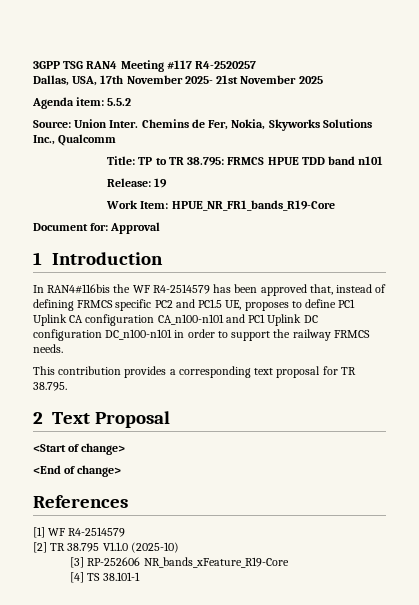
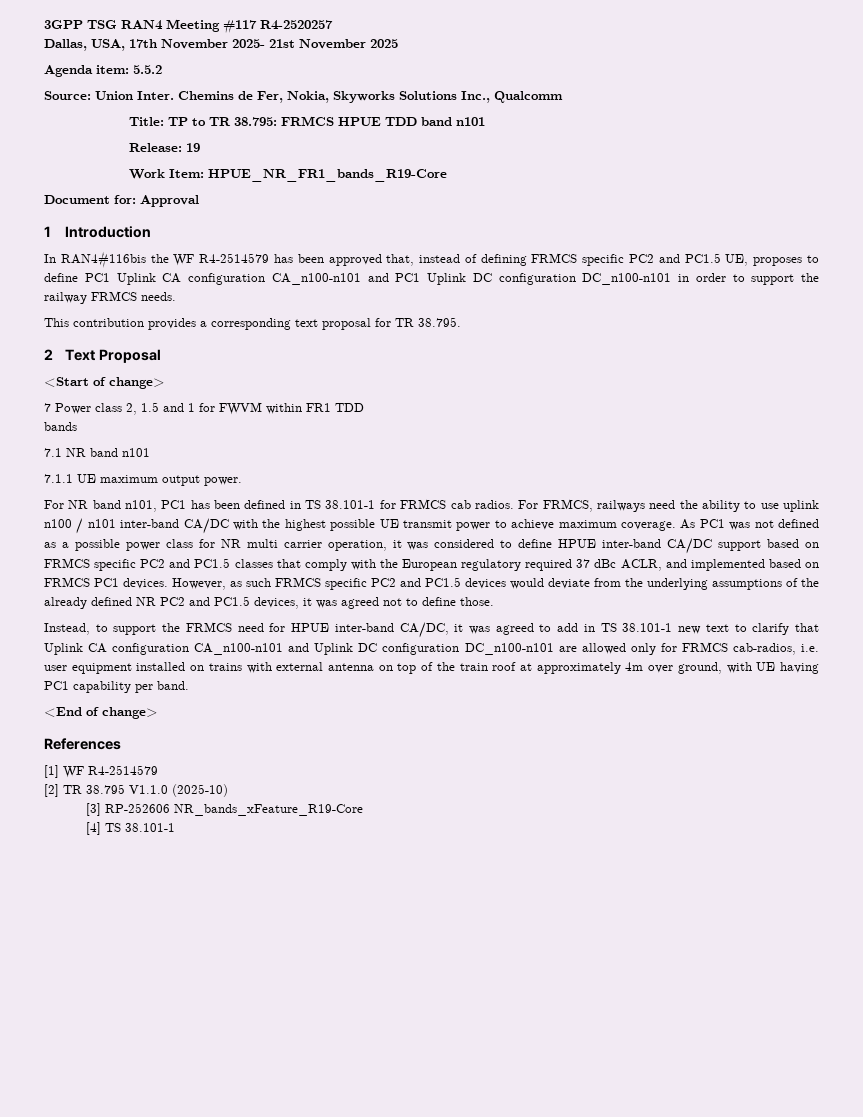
+ 7 Power class 2, 1.5 and 1 for FWVM within FR1 TDD
+ bands
+ 7.1 NR band n101
+ 7.1.1 UE maximum output power.
+ For NR band n101, PC1 has been defined in TS 38.101-1 for FRMCS cab radios. For FRMCS, railways need the ability to use uplink n100 / n101 inter-band CA/DC with the highest possible UE transmit power to achieve maximum coverage. As PC1 was not defined as a possible power class for NR multi carrier operation, it was considered to define HPUE inter-band CA/DC support based on FRMCS specific PC2 and PC1.5 classes that comply with the European regulatory required 37 dBc ACLR, and implemented based on FRMCS PC1 devices. However, as such FRMCS specific PC2 and PC1.5 devices would deviate from the underlying assumptions of the already defined NR PC2 and PC1.5 devices, it was agreed not to define those.
+ Instead, to support the FRMCS need for HPUE inter-band CA/DC, it was agreed to add in TS 38.101-1 new text to clarify that Uplink CA configuration CA_n100-n101 and Uplink DC configuration DC_n100-n101 are allowed only for FRMCS cab-radios, i.e. user equipment installed on trains with external antenna on top of the train roof at approximately 4m over ground, with UE having PC1 capability per band.

